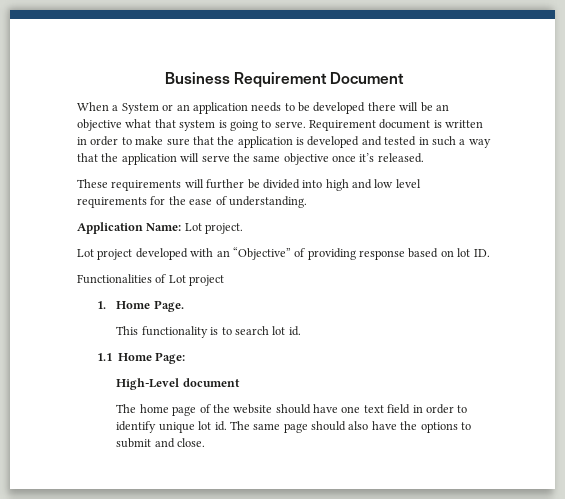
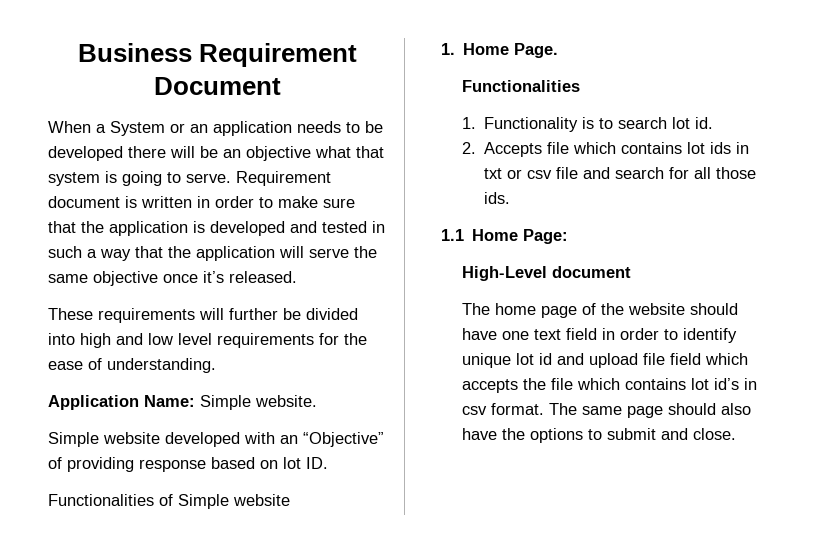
- Application Name: Lot project.
- Lot project developed with an “Objective” of providing response based on lot ID.
+ Application Name: Simple website.
+ Simple website developed with an “Objective” of providing response based on lot ID.
- Functionalities of Lot project
+ Functionalities of Simple website
  1. Home Page.
- This functionality is to search lot id.
+ Functionalities
+ 1. Functionality is to search lot id.
+ 2. Accepts file which contains lot ids in txt or csv file and search for all those ids.
- The home page of the website should have one text field in order to identify unique lot id.
+ The home page of the website should have one text field in order to identify unique lot id and upload file field which accepts the file which contains lot id’s in csv format.

